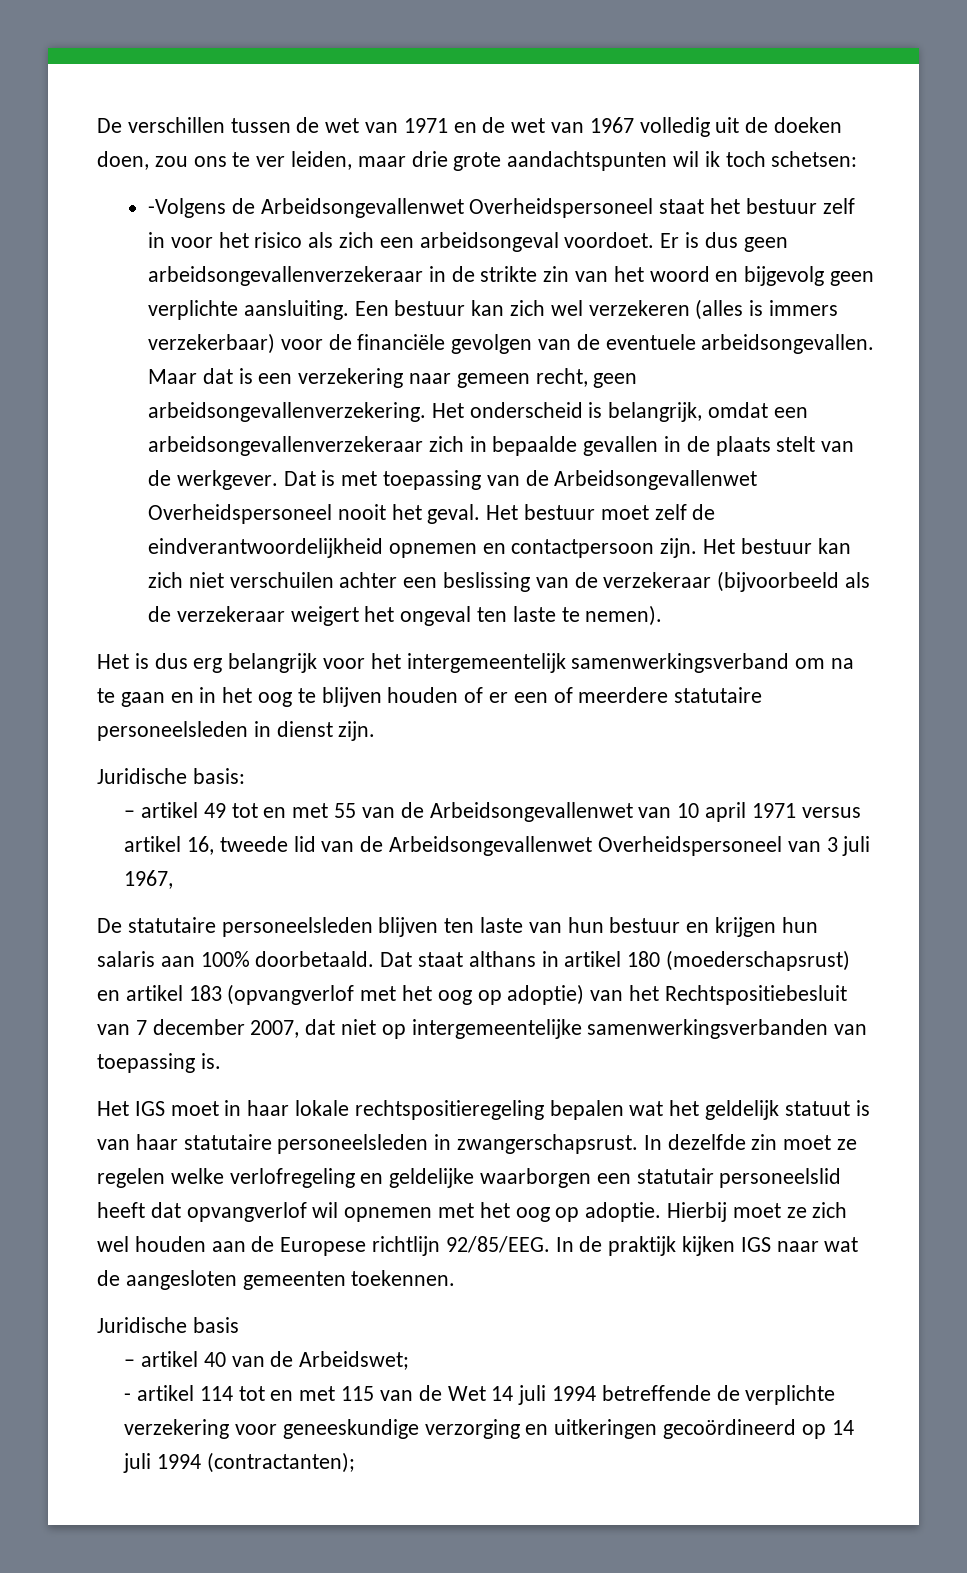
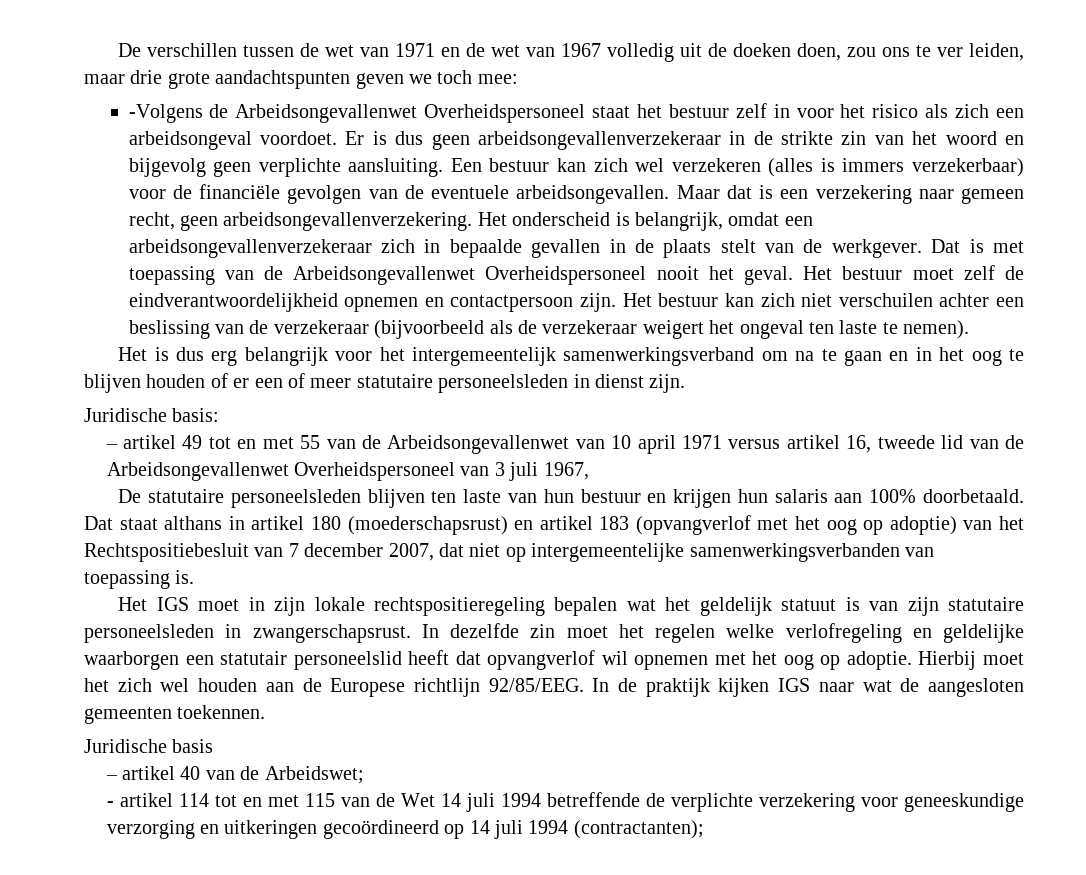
- De verschillen tussen de wet van 1971 en de wet van 1967 volledig uit de doeken doen, zou ons te ver leiden, maar drie grote aandachtspunten wil ik toch schetsen:
+ De verschillen tussen de wet van 1971 en de wet van 1967 volledig uit de doeken doen, zou ons te ver leiden, maar drie grote aandachtspunten geven we toch mee:
- Het is dus erg belangrijk voor het intergemeentelijk samenwerkingsverband om na te gaan en in het oog te blijven houden of er een of meerdere statutaire personeelsleden in dienst zijn.
+ Het is dus erg belangrijk voor het intergemeentelijk samenwerkingsverband om na te gaan en in het oog te blijven houden of er een of meer statutaire personeelsleden in dienst zijn.
- Het IGS moet in haar lokale rechtspositieregeling bepalen wat het geldelijk statuut is van haar statutaire personeelsleden in zwangerschapsrust.
+ Het IGS moet in zijn lokale rechtspositieregeling bepalen wat het geldelijk statuut is van zijn statutaire personeelsleden in zwangerschapsrust.
- In dezelfde zin moet ze regelen welke verlofregeling en geldelijke waarborgen een statutair personeelslid heeft dat opvangverlof wil opnemen met het oog op adoptie.
+ In dezelfde zin moet het regelen welke verlofregeling en geldelijke waarborgen een statutair personeelslid heeft dat opvangverlof wil opnemen met het oog op adoptie.
- Hierbij moet ze zich wel houden aan de Europese richtlijn 92/85/EEG.
+ Hierbij moet het zich wel houden aan de Europese richtlijn 92/85/EEG.

